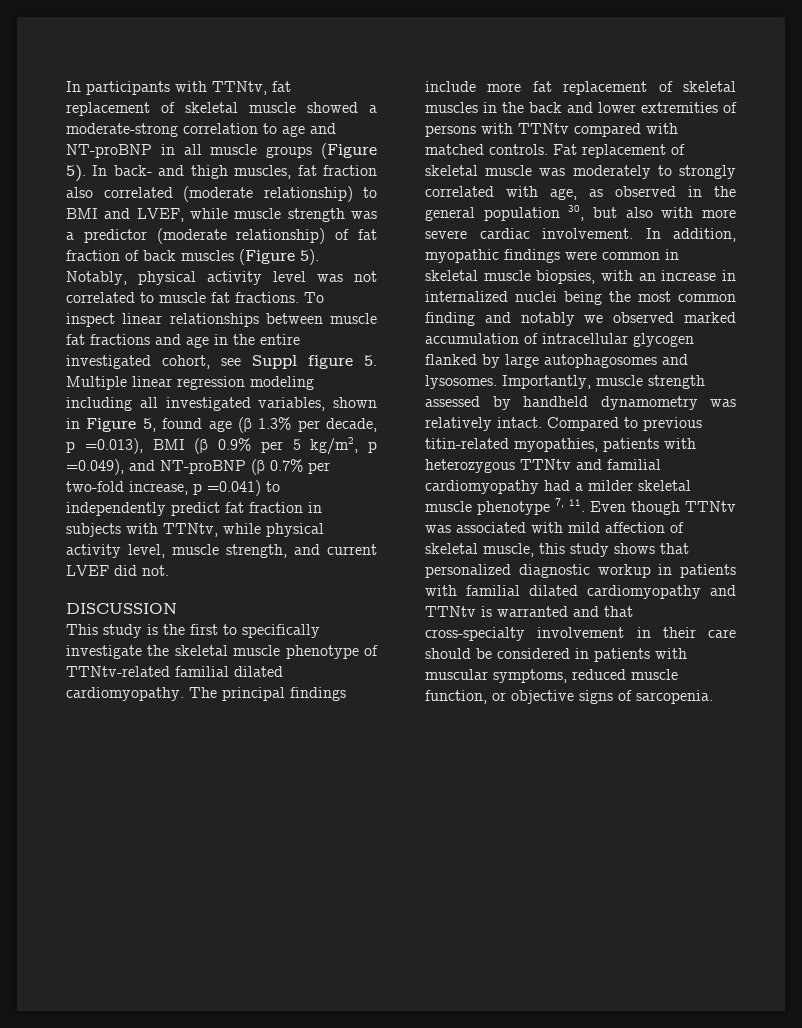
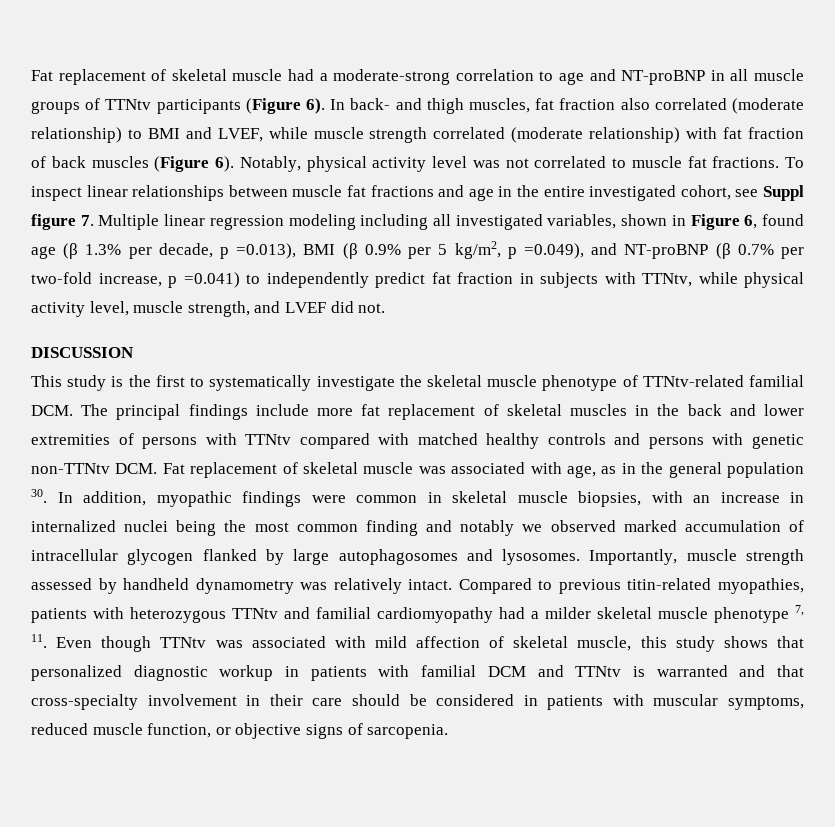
- In participants with TTNtv, fat replacement of skeletal muscle showed a moderate-strong correlation to age and NT-proBNP in all muscle groups (Figure 5).
+ Fat replacement of skeletal muscle had a moderate-strong correlation to age and NT-proBNP in all muscle groups of TTNtv participants (Figure 6).
- In back- and thigh muscles, fat fraction also correlated (moderate relationship) to BMI and LVEF, while muscle strength was a predictor (moderate relationship) of fat fraction of back muscles (Figure 5).
+ In back- and thigh muscles, fat fraction also correlated (moderate relationship) to BMI and LVEF, while muscle strength correlated (moderate relationship) with fat fraction of back muscles (Figure 6).
- To inspect linear relationships between muscle fat fractions and age in the entire investigated cohort, see Suppl figure 5. Multiple linear regression modeling including all investigated variables, shown in Figure 5, found age (β 1.3% per decade, p =0.013), BMI (β 0.9% per 5 kg/m2, p =0.049), and NT-proBNP (β 0.7% per two-fold increase, p =0.041) to independently predict fat fraction in subjects with TTNtv, while physical activity level, muscle strength, and current LVEF did not.
+ To inspect linear relationships between muscle fat fractions and age in the entire investigated cohort, see Suppl figure 7. Multiple linear regression modeling including all investigated variables, shown in Figure 6, found age (β 1.3% per decade, p =0.013), BMI (β 0.9% per 5 kg/m2, p =0.049), and NT-proBNP (β 0.7% per two-fold increase, p =0.041) to independently predict fat fraction in subjects with TTNtv, while physical activity level, muscle strength, and LVEF did not.
- This study is the first to specifically investigate the skeletal muscle phenotype of TTNtv-related familial dilated cardiomyopathy. The principal findings include more fat replacement of skeletal muscles in the back and lower extremities of persons with TTNtv compared with matched controls. Fat replacement of skeletal muscle was moderately to strongly correlated with age, as observed in the general population 30, but also with more severe cardiac involvement. In addition, myopathic findings were common in skeletal muscle biopsies, with an increase in internalized nuclei being the most common finding and notably we observed marked accumulation of intracellular glycogen flanked by large autophagosomes and lysosomes.
+ This study is the first to systematically investigate the skeletal muscle phenotype of TTNtv-related familial DCM. The principal findings include more fat replacement of skeletal muscles in the back and lower extremities of persons with TTNtv compared with matched healthy controls and persons with genetic non-TTNtv DCM. Fat replacement of skeletal muscle was associated with age, as in the general population 30. In addition, myopathic findings were common in skeletal muscle biopsies, with an increase in internalized nuclei being the most common finding and notably we observed marked accumulation of intracellular glycogen flanked by large autophagosomes and lysosomes.
- Compared to previous titin-related myopathies, patients with heterozygous TTNtv and familial cardiomyopathy had a milder skeletal muscle phenotype 7, 11. Even though TTNtv was associated with mild affection of skeletal muscle, this study shows that personalized diagnostic workup in patients with familial dilated cardiomyopathy and TTNtv is warranted and that cross-specialty involvement in their care should be considered in patients with muscular symptoms, reduced muscle function, or objective signs of sarcopenia.
+ Compared to previous titin-related myopathies, patients with heterozygous TTNtv and familial cardiomyopathy had a milder skeletal muscle phenotype 7, 11. Even though TTNtv was associated with mild affection of skeletal muscle, this study shows that personalized diagnostic workup in patients with familial DCM and TTNtv is warranted and that cross-specialty involvement in their care should be considered in patients with muscular symptoms, reduced muscle function, or objective signs of sarcopenia.

